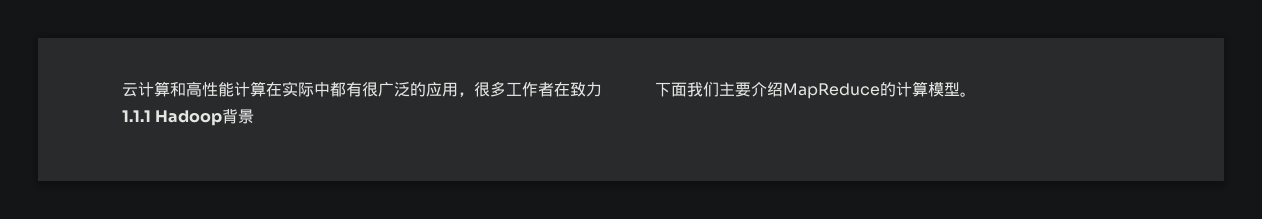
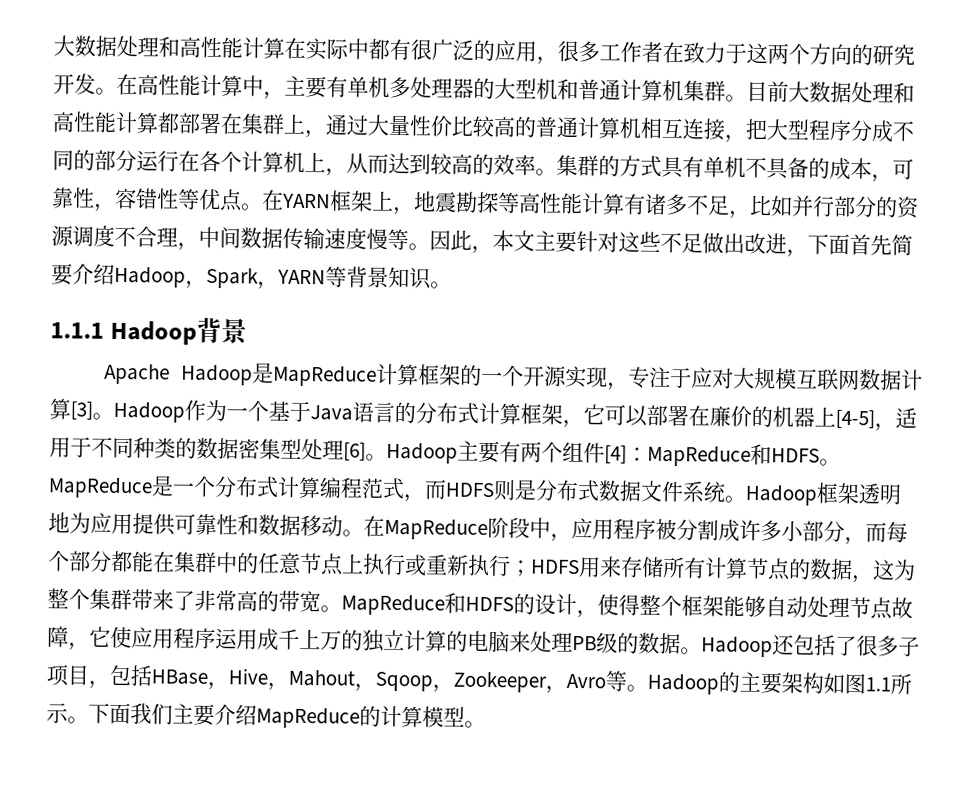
- 云计算和高性能计算在实际中都有很广泛的应用，很多工作者在致力1.1.1 Hadoop背景
- 下面我们主要介绍MapReduce的计算模型。
+ 大数据处理和高性能计算在实际中都有很广泛的应用，很多工作者在致力于这两个方向的研究开发。在高性能计算中，主要有单机多处理器的大型机和普通计算机集群。目前大数据处理和高性能计算都部署在集群上，通过大量性价比较高的普通计算机相互连接，把大型程序分成不同的部分运行在各个计算机上，从而达到较高的效率。集群的方式具有单机不具备的成本，可靠性，容错性等优点。在YARN框架上，地震勘探等高性能计算有诸多不足，比如并行部分的资源调度不合理，中间数据传输速度慢等。因此，本文主要针对这些不足做出改进，下面首先简要介绍Hadoop，Spark，YARN等背景知识。
+ 1.1.1 Hadoop背景
+ Apache Hadoop是MapReduce计算框架的一个开源实现，专注于应对大规模互联网数据计算[3]。Hadoop作为一个基于Java语言的分布式计算框架，它可以部署在廉价的机器上[4-5]，适用于不同种类的数据密集型处理[6]。Hadoop主要有两个组件[4]：MapReduce和HDFS。MapReduce是一个分布式计算编程范式，而HDFS则是分布式数据文件系统。Hadoop框架透明地为应用提供可靠性和数据移动。在MapReduce阶段中，应用程序被分割成许多小部分，而每个部分都能在集群中的任意节点上执行或重新执行；HDFS用来存储所有计算节点的数据，这为整个集群带来了非常高的带宽。MapReduce和HDFS的设计，使得整个框架能够自动处理节点故障，它使应用程序运用成千上万的独立计算的电脑来处理PB级的数据。Hadoop还包括了很多子项目，包括HBase，Hive，Mahout，Sqoop，Zookeeper，Avro等。Hadoop的主要架构如图1.1所示。下面我们主要介绍MapReduce的计算模型。

